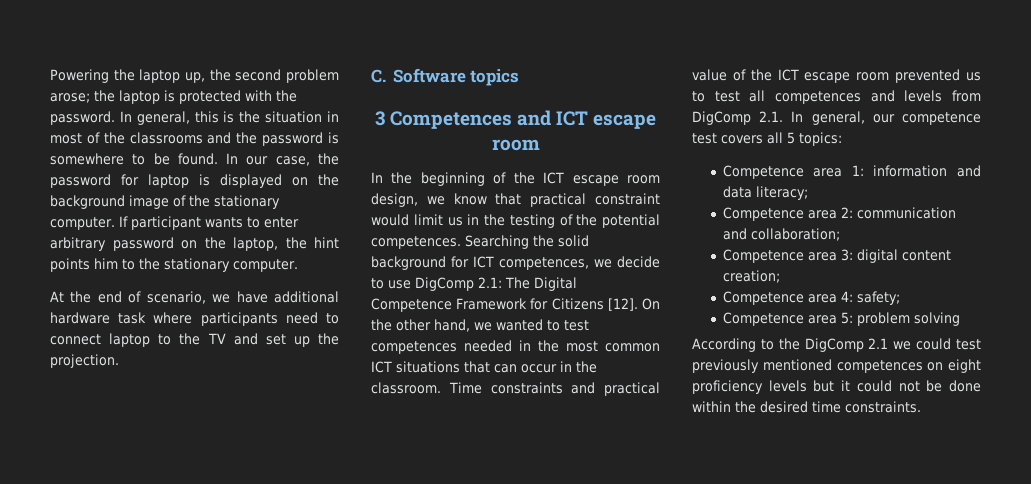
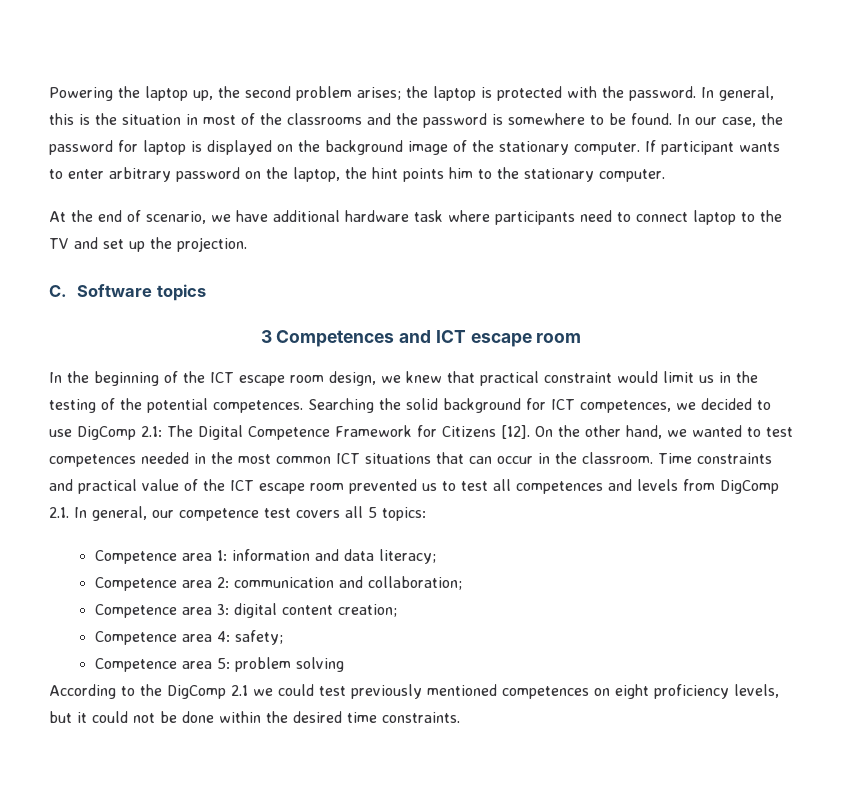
- Powering the laptop up, the second problem arose; the laptop is protected with the password.
+ Powering the laptop up, the second problem arises; the laptop is protected with the password.
- In the beginning of the ICT escape room design, we know that practical constraint would limit us in the testing of the potential competences.
+ In the beginning of the ICT escape room design, we knew that practical constraint would limit us in the testing of the potential competences.
- Searching the solid background for ICT competences, we decide to use DigComp 2.1: The Digital Competence Framework for Citizens [12].
+ Searching the solid background for ICT competences, we decided to use DigComp 2.1: The Digital Competence Framework for Citizens [12].
- According to the DigComp 2.1 we could test previously mentioned competences on eight proficiency levels but it could not be done within the desired time constraints.
+ According to the DigComp 2.1 we could test previously mentioned competences on eight proficiency levels, but it could not be done within the desired time constraints.

